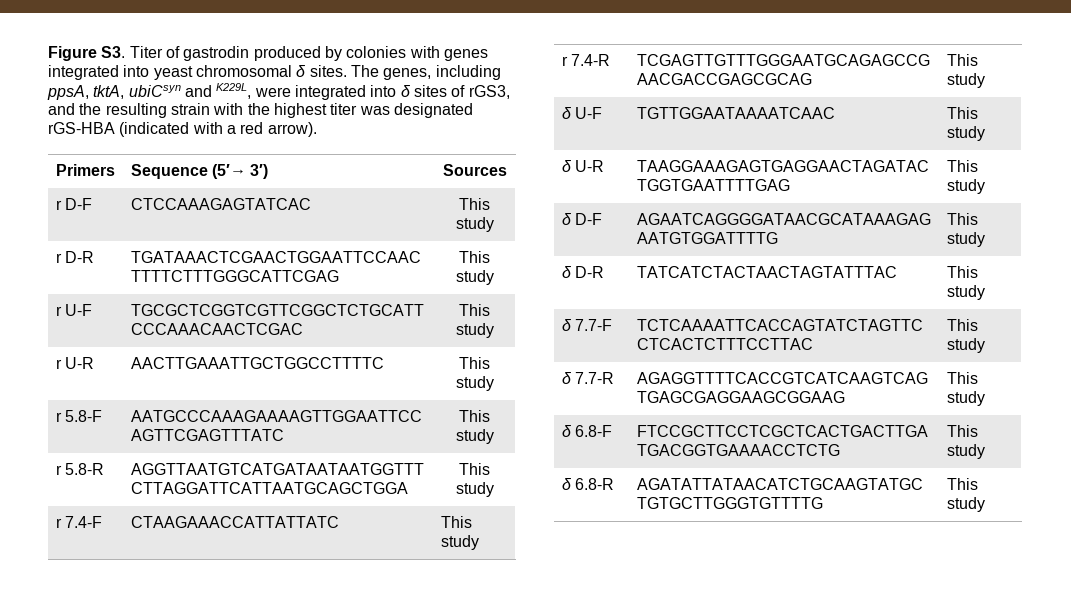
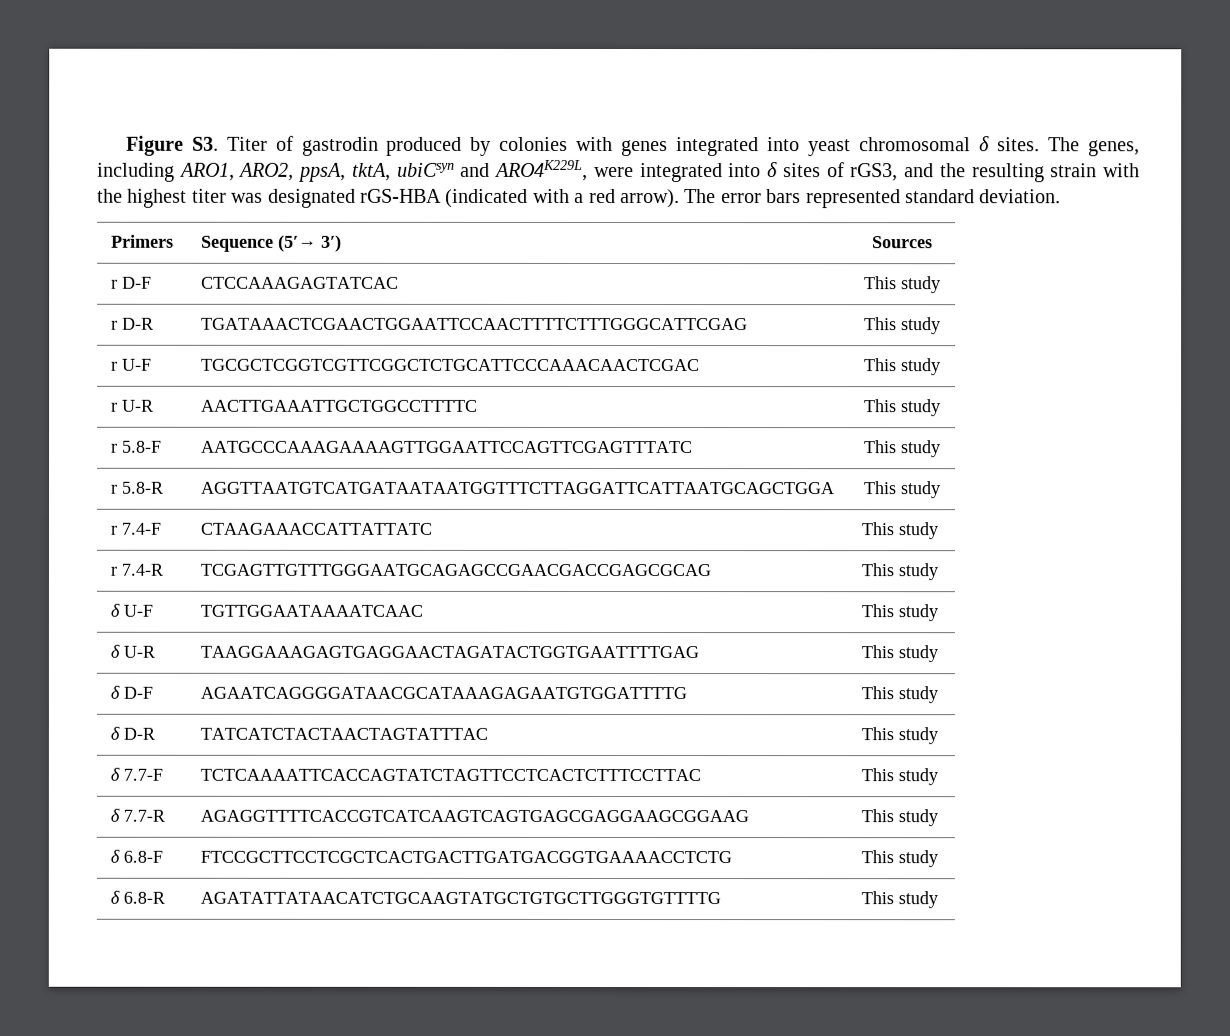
- The genes, including ppsA, tktA, ubiCsyn and K229L, were integrated into δ sites of rGS3, and the resulting strain with the highest titer was designated rGS-HBA (indicated with a red arrow).
+ The genes, including ARO1, ARO2, ppsA, tktA, ubiCsyn and ARO4K229L, were integrated into δ sites of rGS3, and the resulting strain with the highest titer was designated rGS-HBA (indicated with a red arrow). The error bars represented standard deviation.

